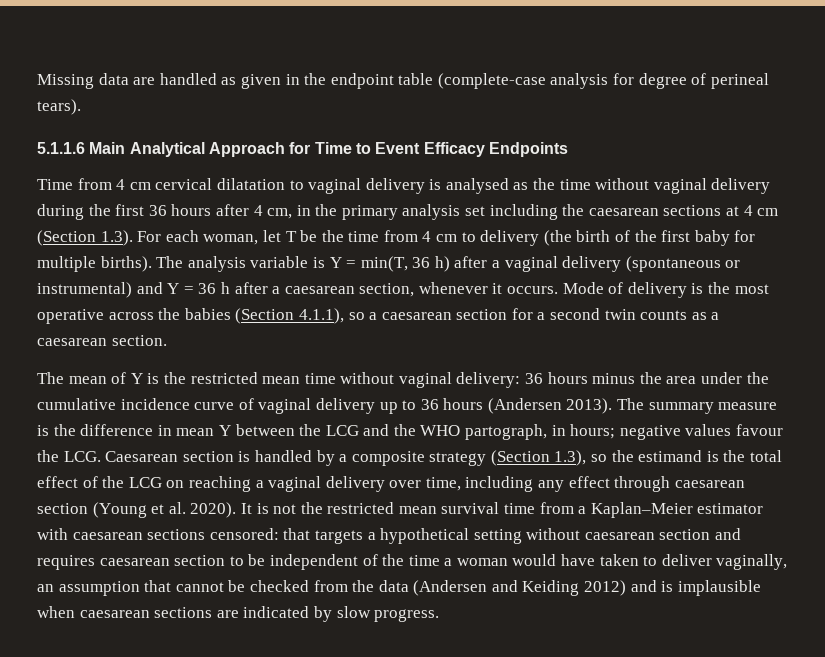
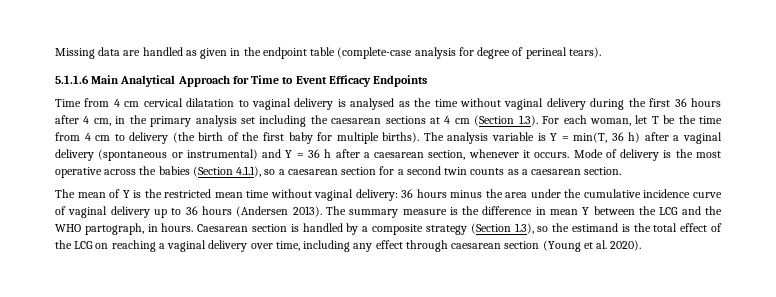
- The summary measure is the difference in mean Y between the LCG and the WHO partograph, in hours; negative values favour the LCG. Caesarean section is handled by a composite strategy (Section 1.3), so the estimand is the total effect of the LCG on reaching a vaginal delivery over time, including any effect through caesarean section (Young et al. 2020). It is not the restricted mean survival time from a Kaplan–Meier estimator with caesarean sections censored: that targets a hypothetical setting without caesarean section and requires caesarean section to be independent of the time a woman would have taken to deliver vaginally, an assumption that cannot be checked from the data (Andersen and Keiding 2012) and is implausible when caesarean sections are indicated by slow progress.
+ The summary measure is the difference in mean Y between the LCG and the WHO partograph, in hours. Caesarean section is handled by a composite strategy (Section 1.3), so the estimand is the total effect of the LCG on reaching a vaginal delivery over time, including any effect through caesarean section (Young et al. 2020).

